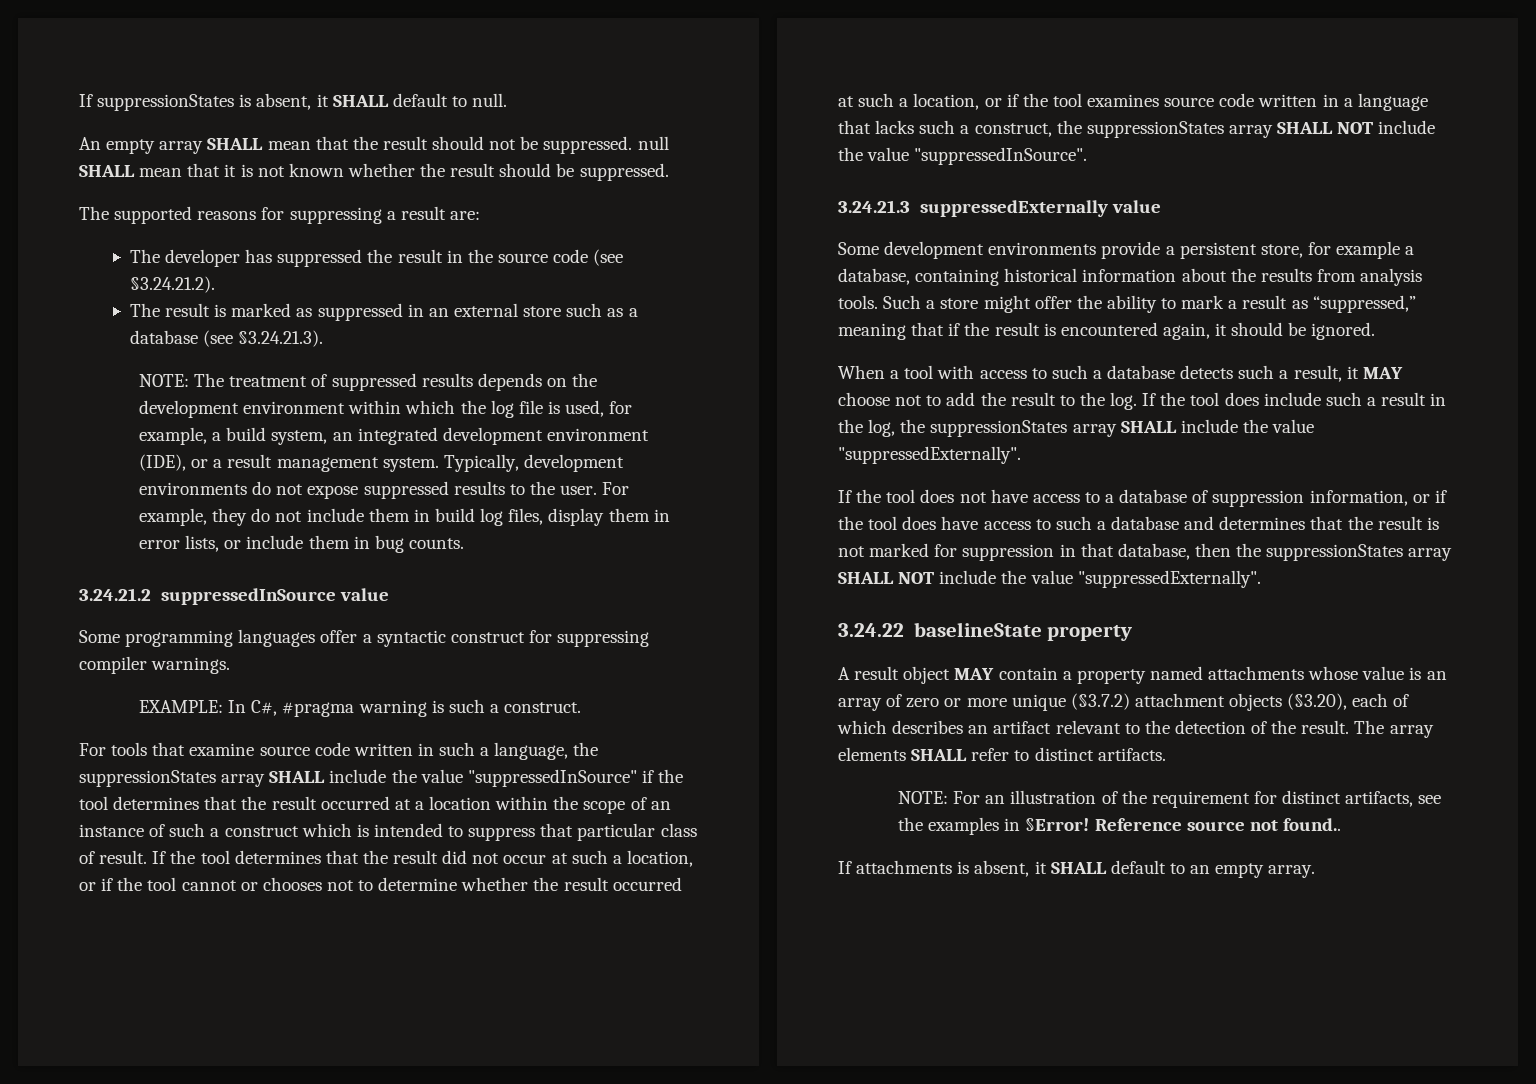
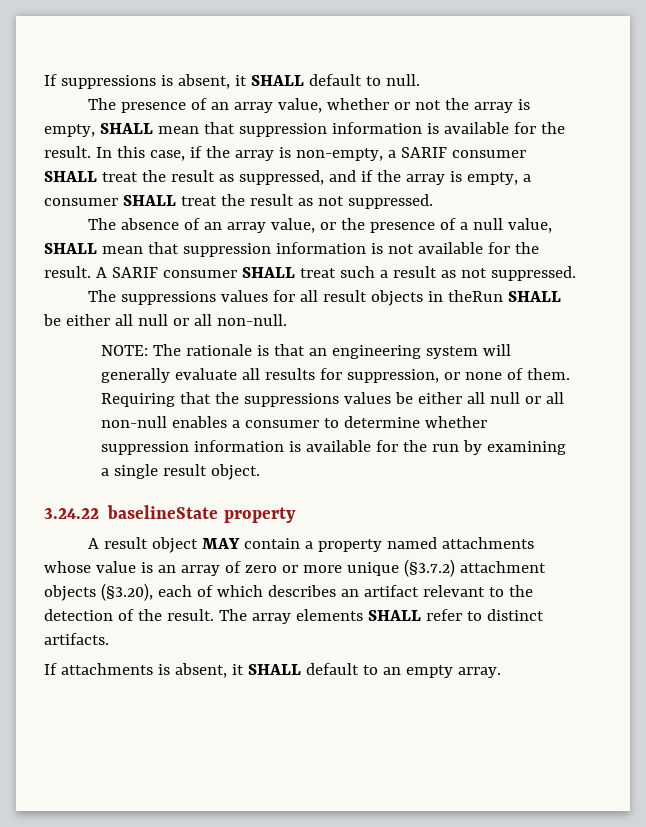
- If suppressionStates is absent, it SHALL default to null.
+ If suppressions is absent, it SHALL default to null.
- An empty array SHALL mean that the result should not be suppressed. null SHALL mean that it is not known whether the result should be suppressed.
- The supported reasons for suppressing a result are:
- The developer has suppressed the result in the source code (see §3.24.21.2).
- The result is marked as suppressed in an external store such as a database (see §3.24.21.3).
- NOTE: The treatment of suppressed results depends on the development environment within which the log file is used, for example, a build system, an integrated development environment (IDE), or a result management system. Typically, development environments do not expose suppressed results to the user. For example, they do not include them in build log files, display them in error lists, or include them in bug counts.
- 3.24.21.2 suppressedInSource value
- Some programming languages offer a syntactic construct for suppressing compiler warnings.
- EXAMPLE: In C#, #pragma warning is such a construct.
- For tools that examine source code written in such a language, the suppressionStates array SHALL include the value "suppressedInSource" if the tool determines that the result occurred at a location within the scope of an instance of such a construct which is intended to suppress that particular class of result. If the tool determines that the result did not occur at such a location, or if the tool cannot or chooses not to determine whether the result occurred at such a location, or if the tool examines source code written in a language that lacks such a construct, the suppressionStates array SHALL NOT include the value "suppressedInSource".
- 3.24.21.3 suppressedExternally value
- Some development environments provide a persistent store, for example a database, containing historical information about the results from analysis tools. Such a store might offer the ability to mark a result as “suppressed,” meaning that if the result is encountered again, it should be ignored.
- When a tool with access to such a database detects such a result, it MAY choose not to add the result to the log. If the tool does include such a result in the log, the suppressionStates array SHALL include the value "suppressedExternally".
- If the tool does not have access to a database of suppression information, or if the tool does have access to such a database and determines that the result is not marked for suppression in that database, then the suppressionStates array SHALL NOT include the value "suppressedExternally".
+ The presence of an array value, whether or not the array is empty, SHALL mean that suppression information is available for the result. In this case, if the array is non-empty, a SARIF consumer SHALL treat the result as suppressed, and if the array is empty, a consumer SHALL treat the result as not suppressed.
+ The absence of an array value, or the presence of a null value, SHALL mean that suppression information is not available for the result. A SARIF consumer SHALL treat such a result as not suppressed.
+ The suppressions values for all result objects in theRun SHALL be either all null or all non-null.
+ NOTE: The rationale is that an engineering system will generally evaluate all results for suppression, or none of them. Requiring that the suppressions values be either all null or all non-null enables a consumer to determine whether suppression information is available for the run by examining a single result object.
- NOTE: For an illustration of the requirement for distinct artifacts, see the examples in §Error! Reference source not found..

